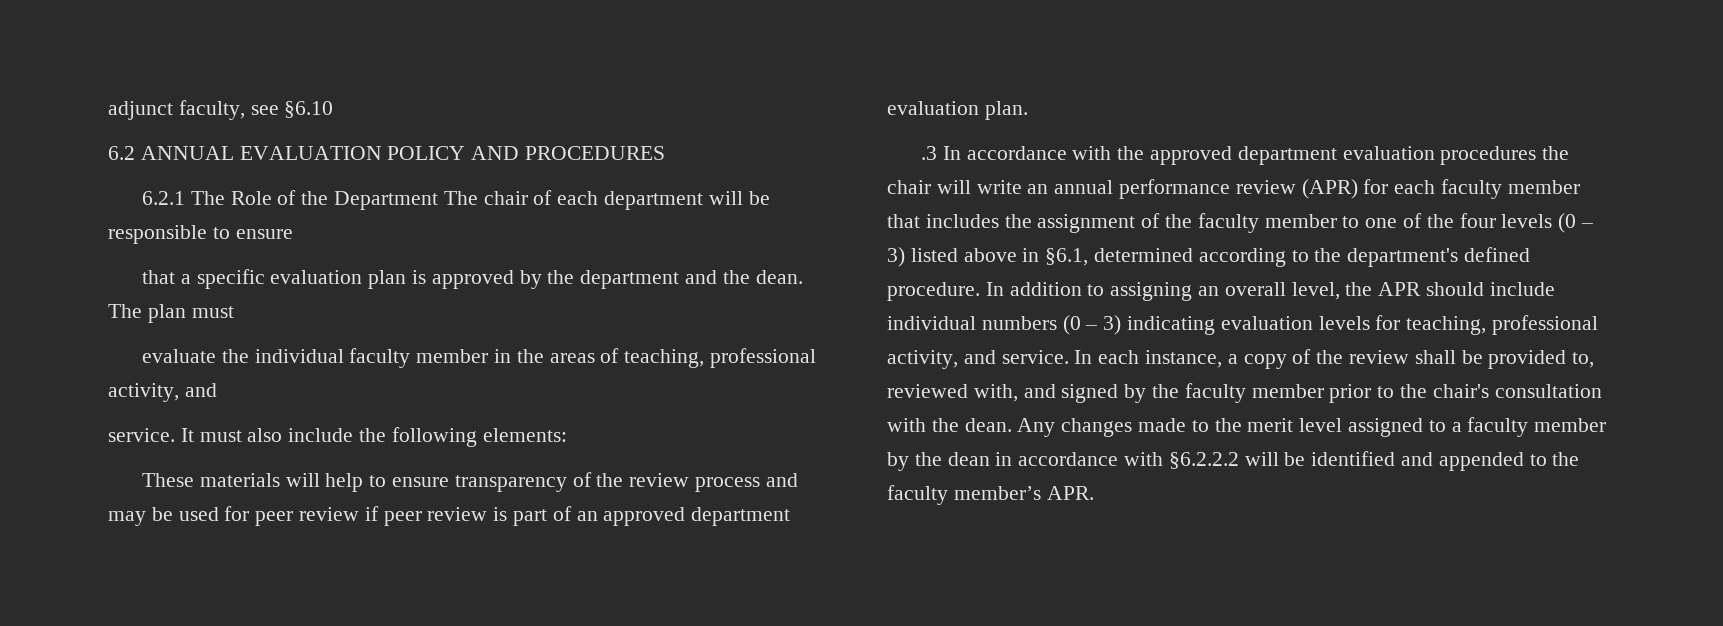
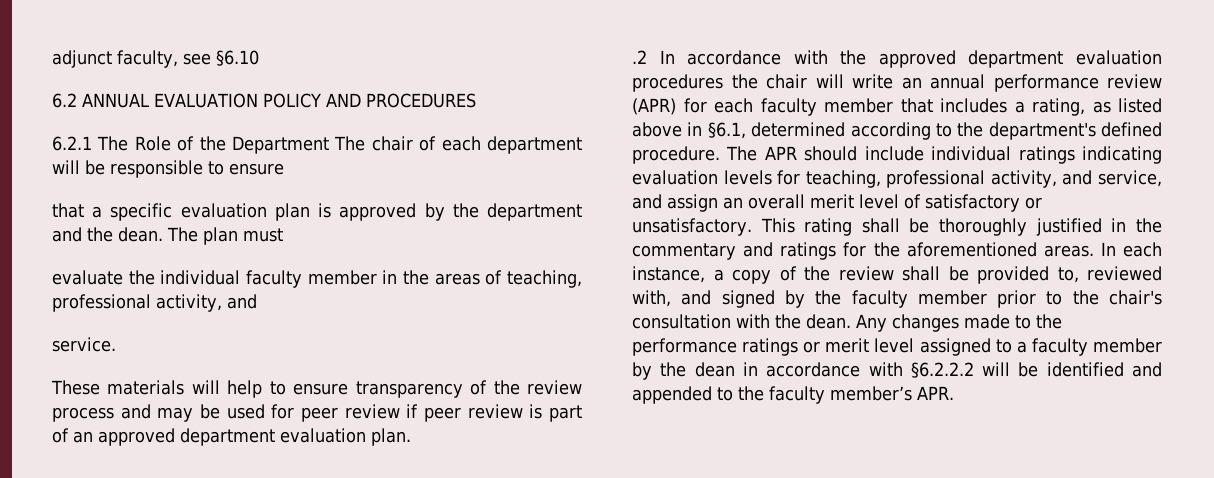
- It must also include the following elements:
- .3 In accordance with the approved department evaluation procedures the chair will write an annual performance review (APR) for each faculty member that includes the assignment of the faculty member to one of the four levels (0 – 3) listed above in §6.1, determined according to the department's defined procedure.
+ .2 In accordance with the approved department evaluation procedures the chair will write an annual performance review (APR) for each faculty member that includes a rating, as listed above in §6.1, determined according to the department's defined procedure.
- In addition to assigning an overall level, the APR should include individual numbers (0 – 3) indicating evaluation levels for teaching, professional activity, and service.
+ The APR should include individual ratings indicating evaluation levels for teaching, professional activity, and service, and assign an overall merit level of satisfactory or unsatisfactory. This rating shall be thoroughly justified in the commentary and ratings for the aforementioned areas.
- Any changes made to the merit level assigned to a faculty member by the dean in accordance with §6.2.2.2 will be identified and appended to the faculty member’s APR.
+ Any changes made to the performance ratings or merit level assigned to a faculty member by the dean in accordance with §6.2.2.2 will be identified and appended to the faculty member’s APR.

